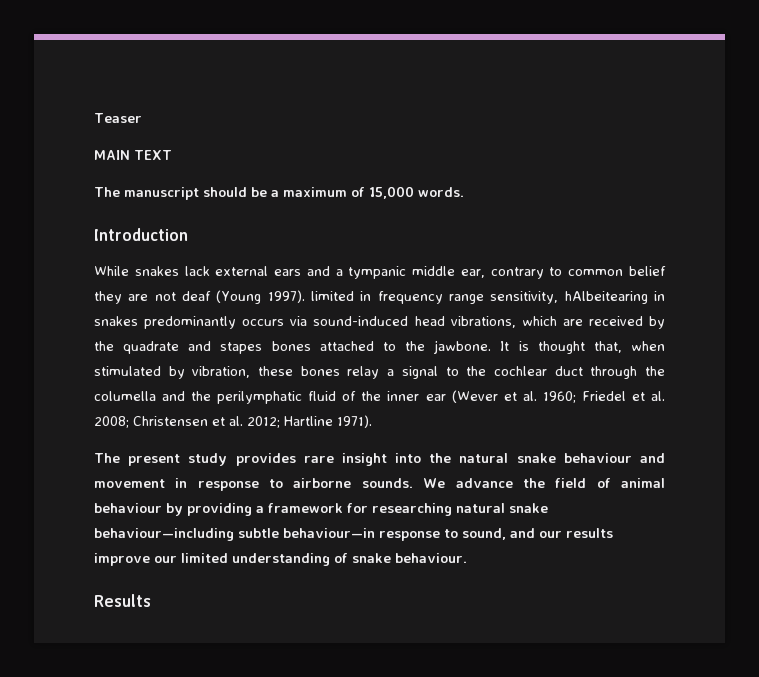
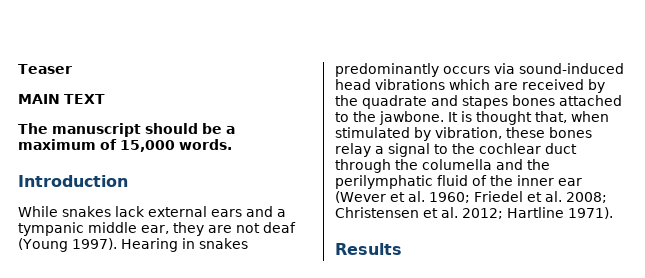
- While snakes lack external ears and a tympanic middle ear, contrary to common belief they are not deaf (Young 1997). limited in frequency range sensitivity, hAlbeitearing in snakes predominantly occurs via sound-induced head vibrations, which are received by the quadrate and stapes bones attached to the jawbone.
+ While snakes lack external ears and a tympanic middle ear, they are not deaf (Young 1997). Hearing in snakes predominantly occurs via sound-induced head vibrations which are received by the quadrate and stapes bones attached to the jawbone.
- The present study provides rare insight into the natural snake behaviour and movement in response to airborne sounds. We advance the field of animal behaviour by providing a framework for researching natural snake behaviour—including subtle behaviour—in response to sound, and our results improve our limited understanding of snake behaviour.

